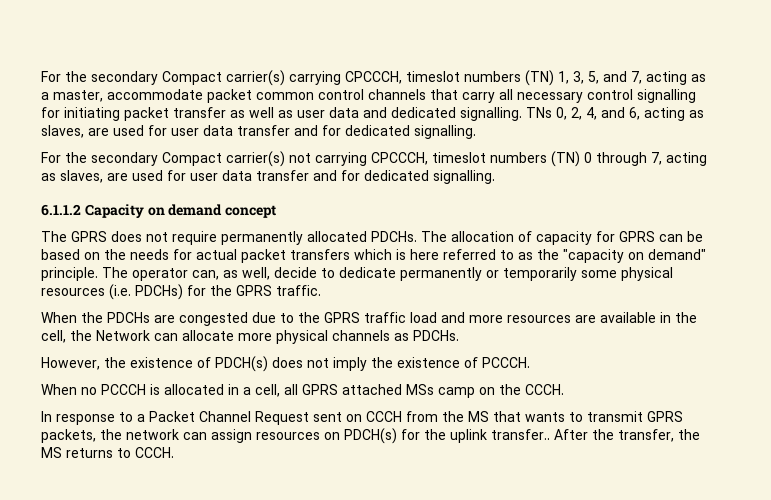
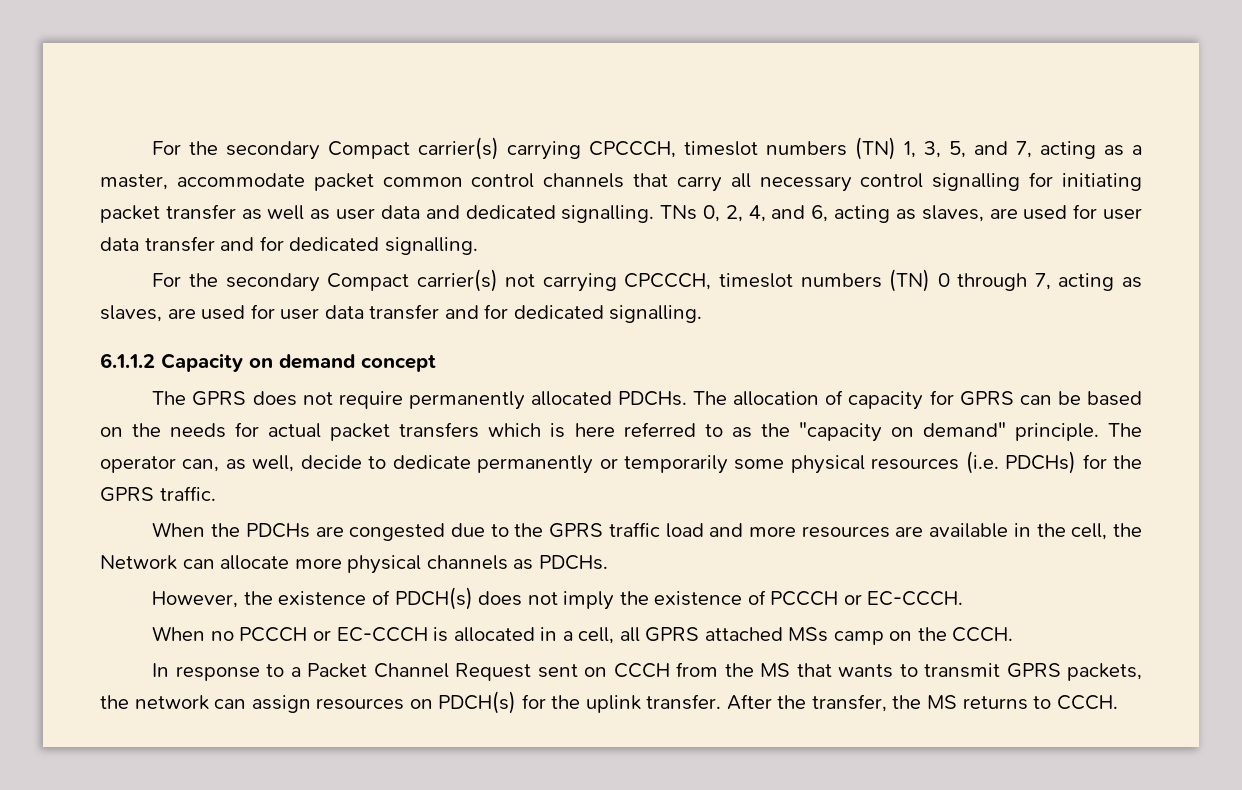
- However, the existence of PDCH(s) does not imply the existence of PCCCH.
+ However, the existence of PDCH(s) does not imply the existence of PCCCH or EC-CCCH.
- When no PCCCH is allocated in a cell, all GPRS attached MSs camp on the CCCH.
+ When no PCCCH or EC-CCCH is allocated in a cell, all GPRS attached MSs camp on the CCCH.
- In response to a Packet Channel Request sent on CCCH from the MS that wants to transmit GPRS packets, the network can assign resources on PDCH(s) for the uplink transfer..
+ In response to a Packet Channel Request sent on CCCH from the MS that wants to transmit GPRS packets, the network can assign resources on PDCH(s) for the uplink transfer.

